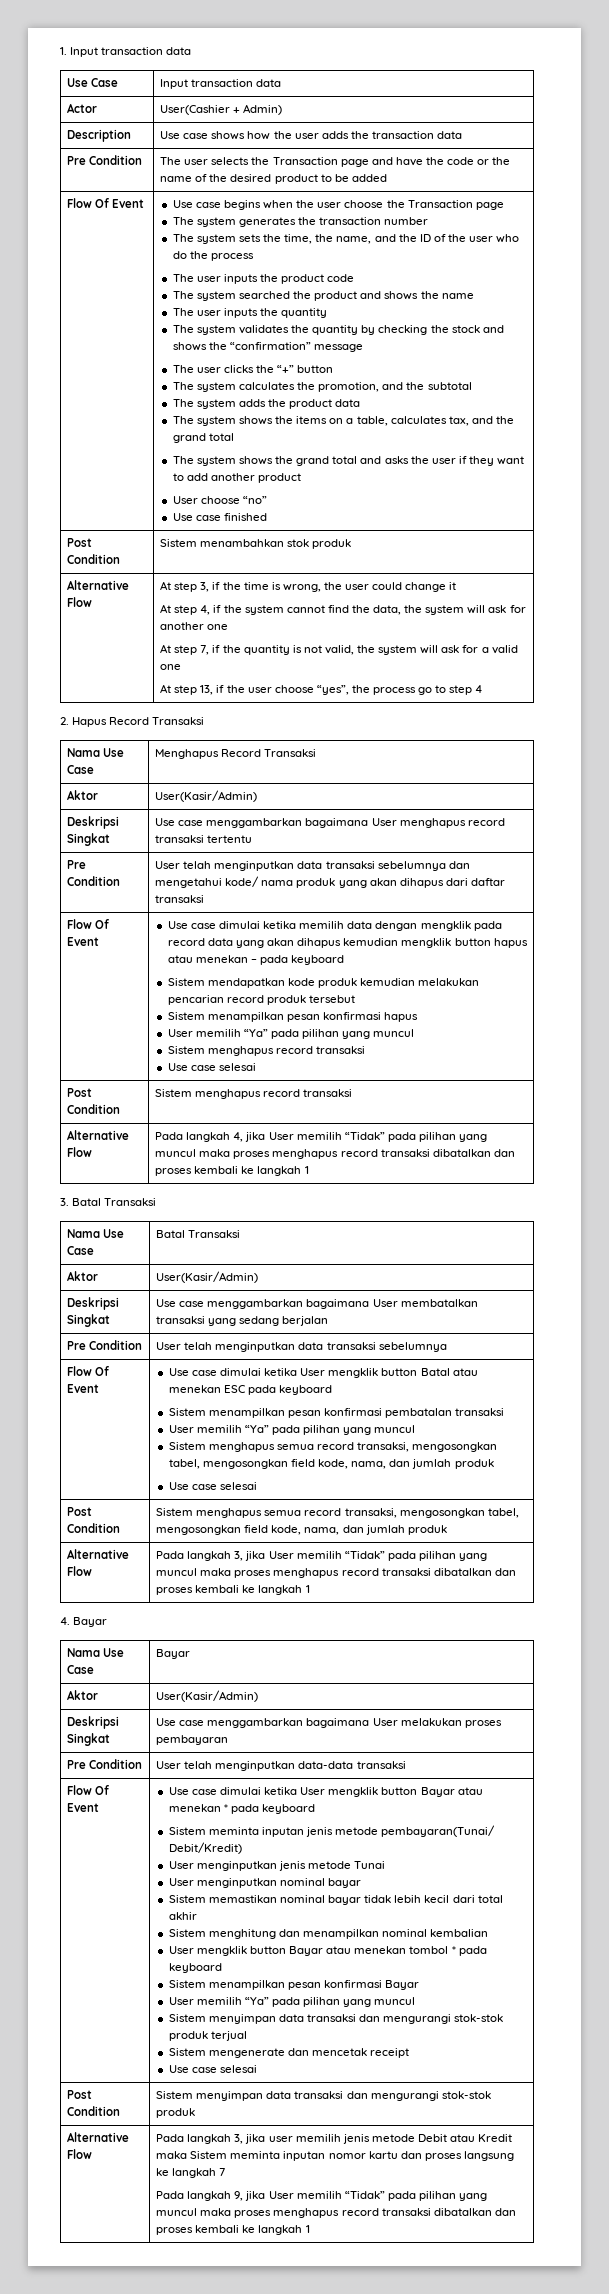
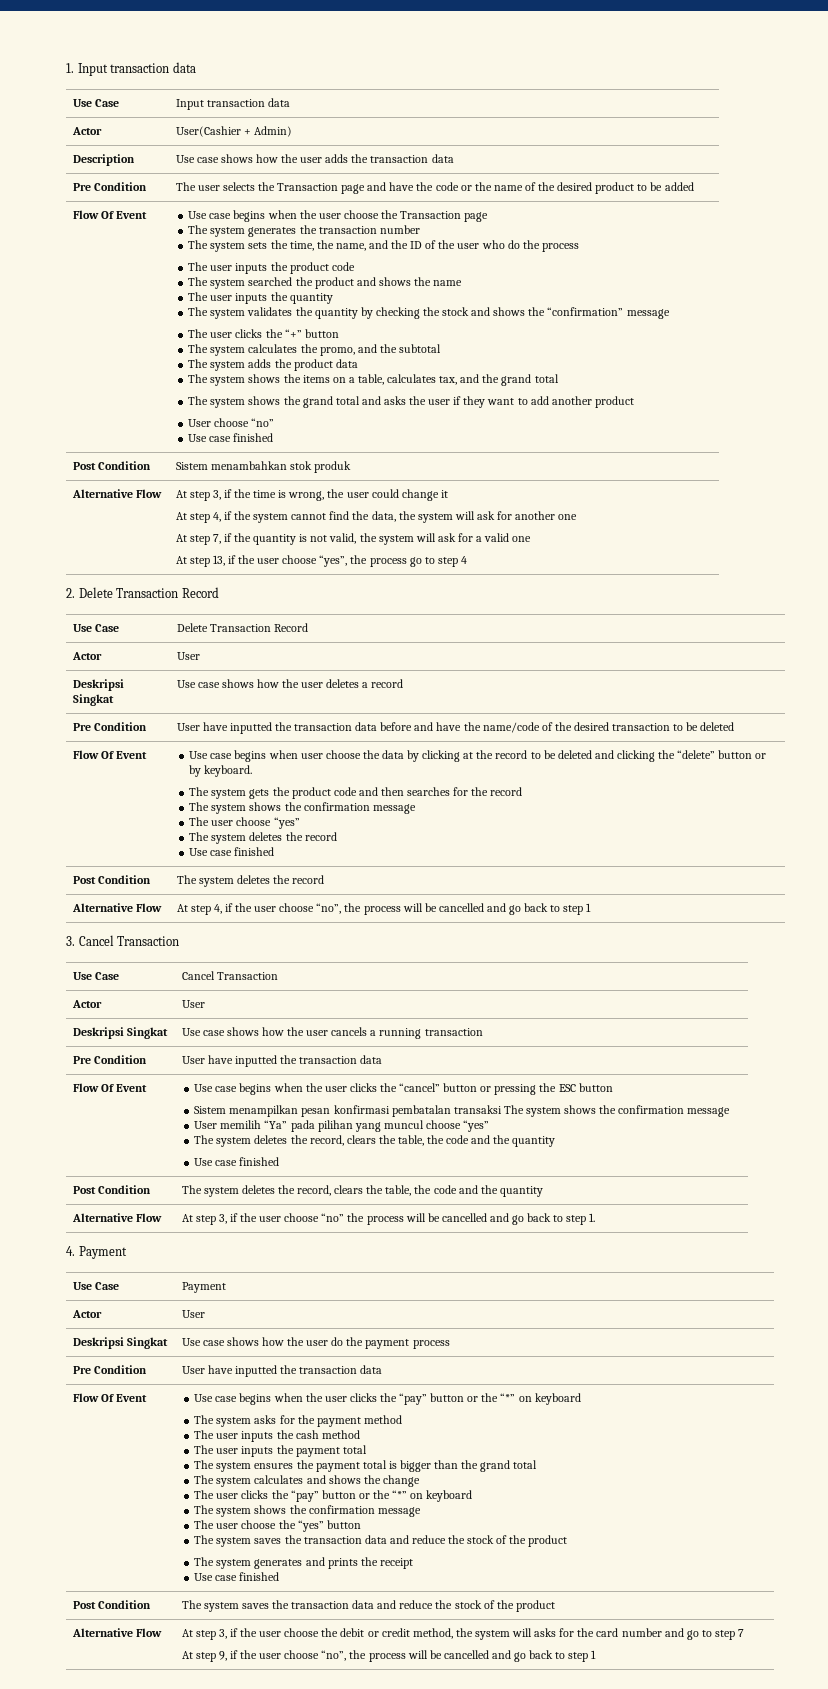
- The system calculates the promotion, and the subtotal
+ The system calculates the promo, and the subtotal
- 2. Hapus Record Transaksi
- Nama Use Case | Menghapus Record Transaksi
- Aktor | User(Kasir/Admin)
- Deskripsi Singkat | Use case menggambarkan bagaimana User menghapus record transaksi tertentu
- Pre Condition | User telah menginputkan data transaksi sebelumnya dan mengetahui kode/ nama produk yang akan dihapus dari daftar transaksi
- Flow Of Event | Use case dimulai ketika memilih data dengan mengklik pada record data yang akan dihapus kemudian mengklik button hapus atau menekan – pada keyboard
- Sistem mendapatkan kode produk kemudian melakukan pencarian record produk tersebut
- Sistem menampilkan pesan konfirmasi hapus
- User memilih “Ya” pada pilihan yang muncul
- Sistem menghapus record transaksi
- Use case selesai
- Post Condition | Sistem menghapus record transaksi
- Alternative Flow | Pada langkah 4, jika User memilih “Tidak” pada pilihan yang muncul maka proses menghapus record transaksi dibatalkan dan proses kembali ke langkah 1
- 3. Batal Transaksi
- Nama Use Case | Batal Transaksi
- Aktor | User(Kasir/Admin)
- Deskripsi Singkat | Use case menggambarkan bagaimana User membatalkan transaksi yang sedang berjalan
- Pre Condition | User telah menginputkan data transaksi sebelumnya
- Flow Of Event | Use case dimulai ketika User mengklik button Batal atau menekan ESC pada keyboard
- Sistem menampilkan pesan konfirmasi pembatalan transaksi
- User memilih “Ya” pada pilihan yang muncul
- Sistem menghapus semua record transaksi, mengosongkan tabel, mengosongkan field kode, nama, dan jumlah produk
- Use case selesai
- Post Condition | Sistem menghapus semua record transaksi, mengosongkan tabel, mengosongkan field kode, nama, dan jumlah produk
- Alternative Flow | Pada langkah 3, jika User memilih “Tidak” pada pilihan yang muncul maka proses menghapus record transaksi dibatalkan dan proses kembali ke langkah 1
- 4. Bayar
- Nama Use Case | Bayar
- Aktor | User(Kasir/Admin)
- Deskripsi Singkat | Use case menggambarkan bagaimana User melakukan proses pembayaran
- Pre Condition | User telah menginputkan data-data transaksi
- Flow Of Event | Use case dimulai ketika User mengklik button Bayar atau menekan * pada keyboard
- Sistem meminta inputan jenis metode pembayaran(Tunai/ Debit/Kredit)
- User menginputkan jenis metode Tunai
- User menginputkan nominal bayar
- Sistem memastikan nominal bayar tidak lebih kecil dari total akhir
- Sistem menghitung dan menampilkan nominal kembalian
- User mengklik button Bayar atau menekan tombol * pada keyboard
- Sistem menampilkan pesan konfirmasi Bayar
- User memilih “Ya” pada pilihan yang muncul
- Sistem menyimpan data transaksi dan mengurangi stok-stok produk terjual
- Sistem mengenerate dan mencetak receipt
- Use case selesai
- Post Condition | Sistem menyimpan data transaksi dan mengurangi stok-stok produk
- Alternative Flow | Pada langkah 3, jika user memilih jenis metode Debit atau Kredit maka Sistem meminta inputan nomor kartu dan proses langsung ke langkah 7
- Pada langkah 9, jika User memilih “Tidak” pada pilihan yang muncul maka proses menghapus record transaksi dibatalkan dan proses kembali ke langkah 1
+ 2. Delete Transaction Record
+ Use Case | Delete Transaction Record
+ Actor | User
+ Deskripsi Singkat | Use case shows how the user deletes a record
+ Pre Condition | User have inputted the transaction data before and have the name/code of the desired transaction to be deleted
+ Flow Of Event | Use case begins when user choose the data by clicking at the record to be deleted and clicking the “delete” button or by keyboard.
+ The system gets the product code and then searches for the record
+ The system shows the confirmation message
+ The user choose “yes”
+ The system deletes the record
+ Use case finished
+ Post Condition | The system deletes the record
+ Alternative Flow | At step 4, if the user choose “no”, the process will be cancelled and go back to step 1
+ 3. Cancel Transaction
+ Use Case | Cancel Transaction
+ Actor | User
+ Deskripsi Singkat | Use case shows how the user cancels a running transaction
+ Pre Condition | User have inputted the transaction data
+ Flow Of Event | Use case begins when the user clicks the “cancel” button or pressing the ESC button
+ Sistem menampilkan pesan konfirmasi pembatalan transaksi The system shows the confirmation message
+ User memilih “Ya” pada pilihan yang muncul choose “yes”
+ The system deletes the record, clears the table, the code and the quantity
+ Use case finished
+ Post Condition | The system deletes the record, clears the table, the code and the quantity
+ Alternative Flow | At step 3, if the user choose “no” the process will be cancelled and go back to step 1.
+ 4. Payment
+ Use Case | Payment
+ Actor | User
+ Deskripsi Singkat | Use case shows how the user do the payment process
+ Pre Condition | User have inputted the transaction data
+ Flow Of Event | Use case begins when the user clicks the “pay” button or the “*” on keyboard
+ The system asks for the payment method
+ The user inputs the cash method
+ The user inputs the payment total
+ The system ensures the payment total is bigger than the grand total
+ The system calculates and shows the change
+ The user clicks the “pay” button or the “*” on keyboard
+ The system shows the confirmation message
+ The user choose the “yes” button
+ The system saves the transaction data and reduce the stock of the product
+ The system generates and prints the receipt
+ Use case finished
+ Post Condition | The system saves the transaction data and reduce the stock of the product
+ Alternative Flow | At step 3, if the user choose the debit or credit method, the system will asks for the card number and go to step 7
+ At step 9, if the user choose “no”, the process will be cancelled and go back to step 1

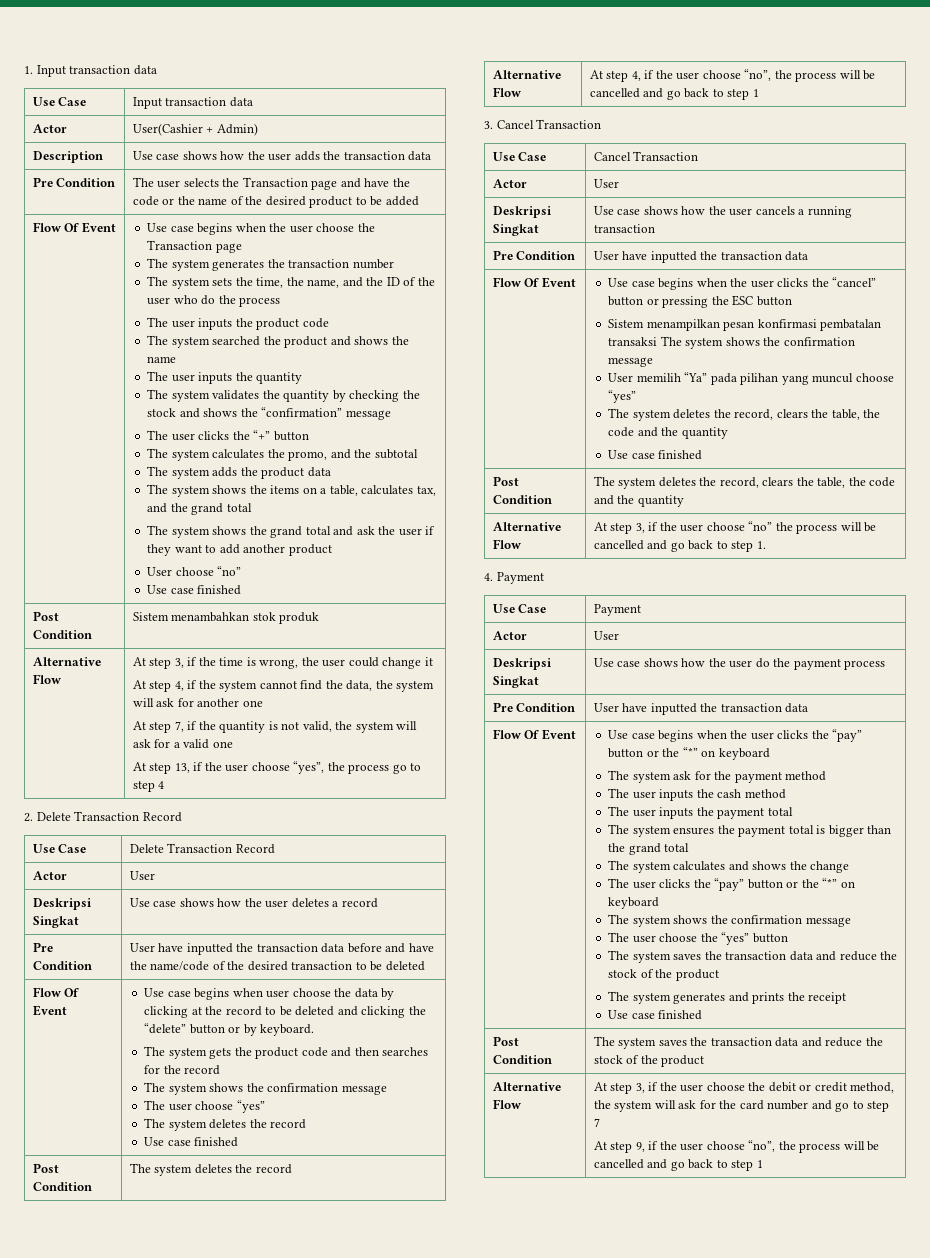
- The system shows the grand total and asks the user if they want to add another product
+ The system shows the grand total and ask the user if they want to add another product
- The system asks for the payment method
+ The system ask for the payment method
- At step 3, if the user choose the debit or credit method, the system will asks for the card number and go to step 7
+ At step 3, if the user choose the debit or credit method, the system will ask for the card number and go to step 7

